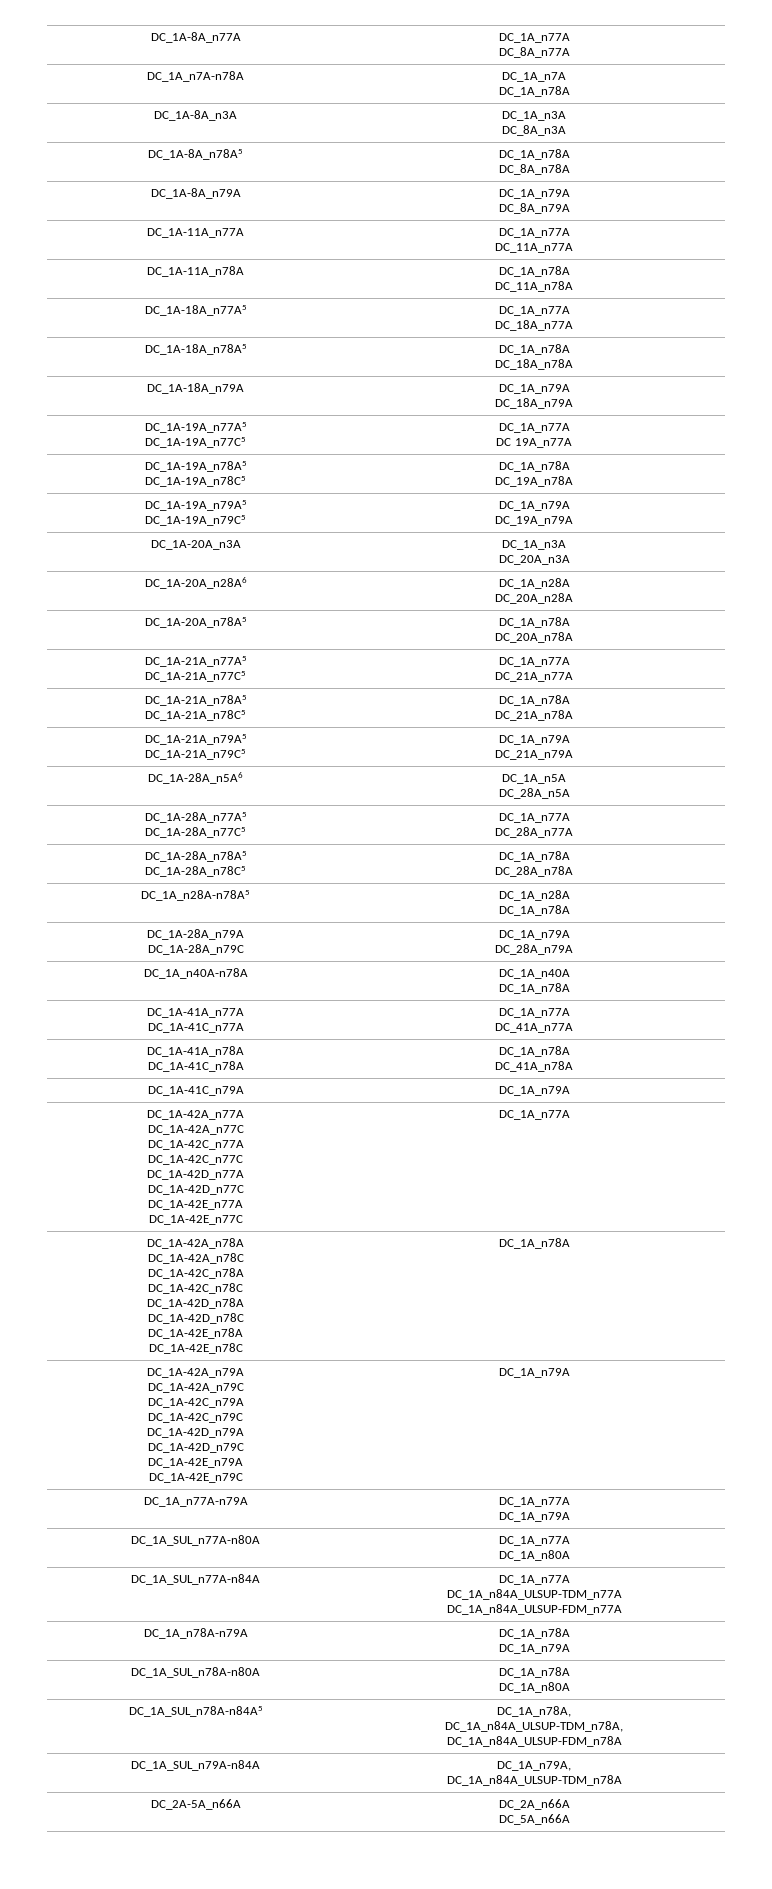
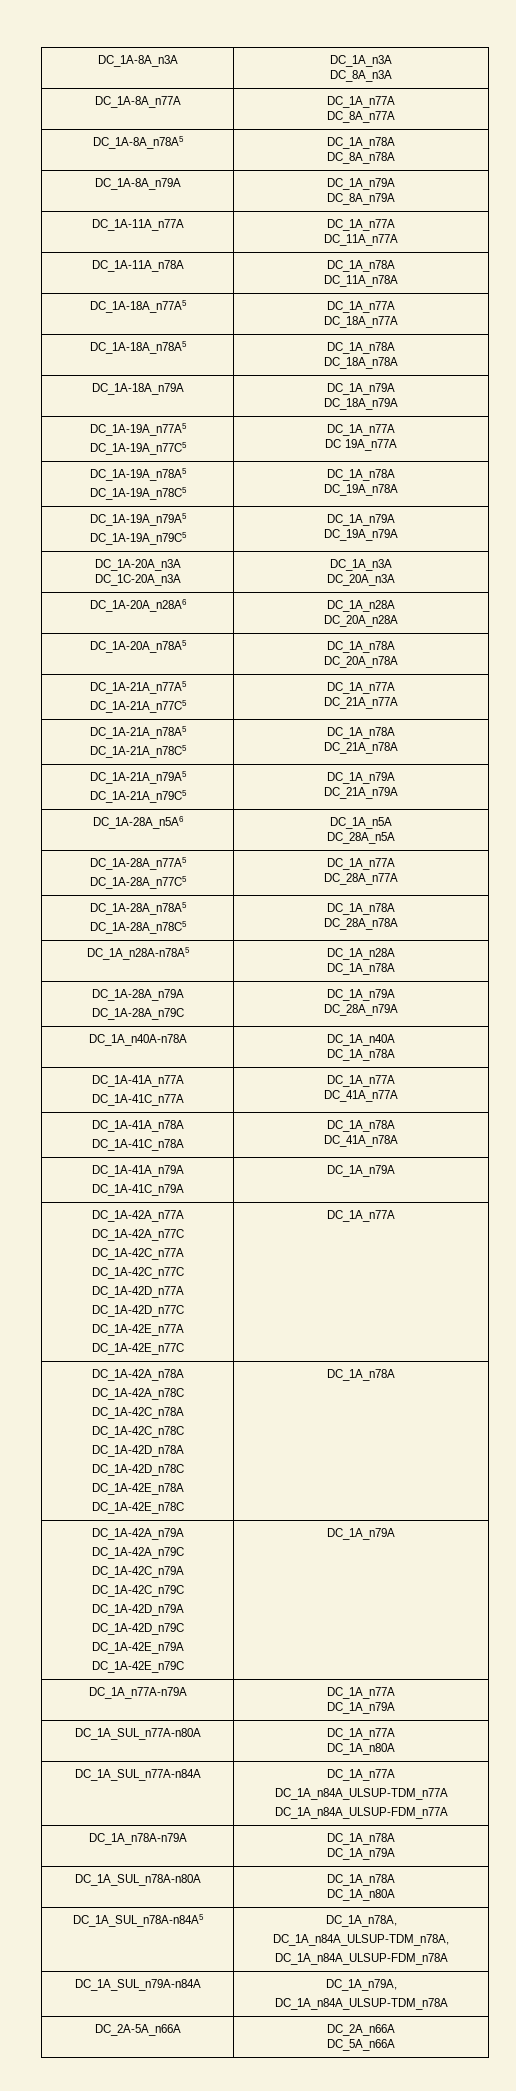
+ DC_1A-8A_n3A | DC_1A_n3A
+ DC_8A_n3A
- DC_1A_n7A-n78A | DC_1A_n7A
- DC_1A_n78A
- DC_1A-8A_n3A | DC_1A_n3A
- DC_8A_n3A
- DC_1A-20A_n3A | DC_1A_n3A
+ DC_1A-20A_n3A
+ DC_1C-20A_n3A | DC_1A_n3A
+ DC_1A-41A_n79A

